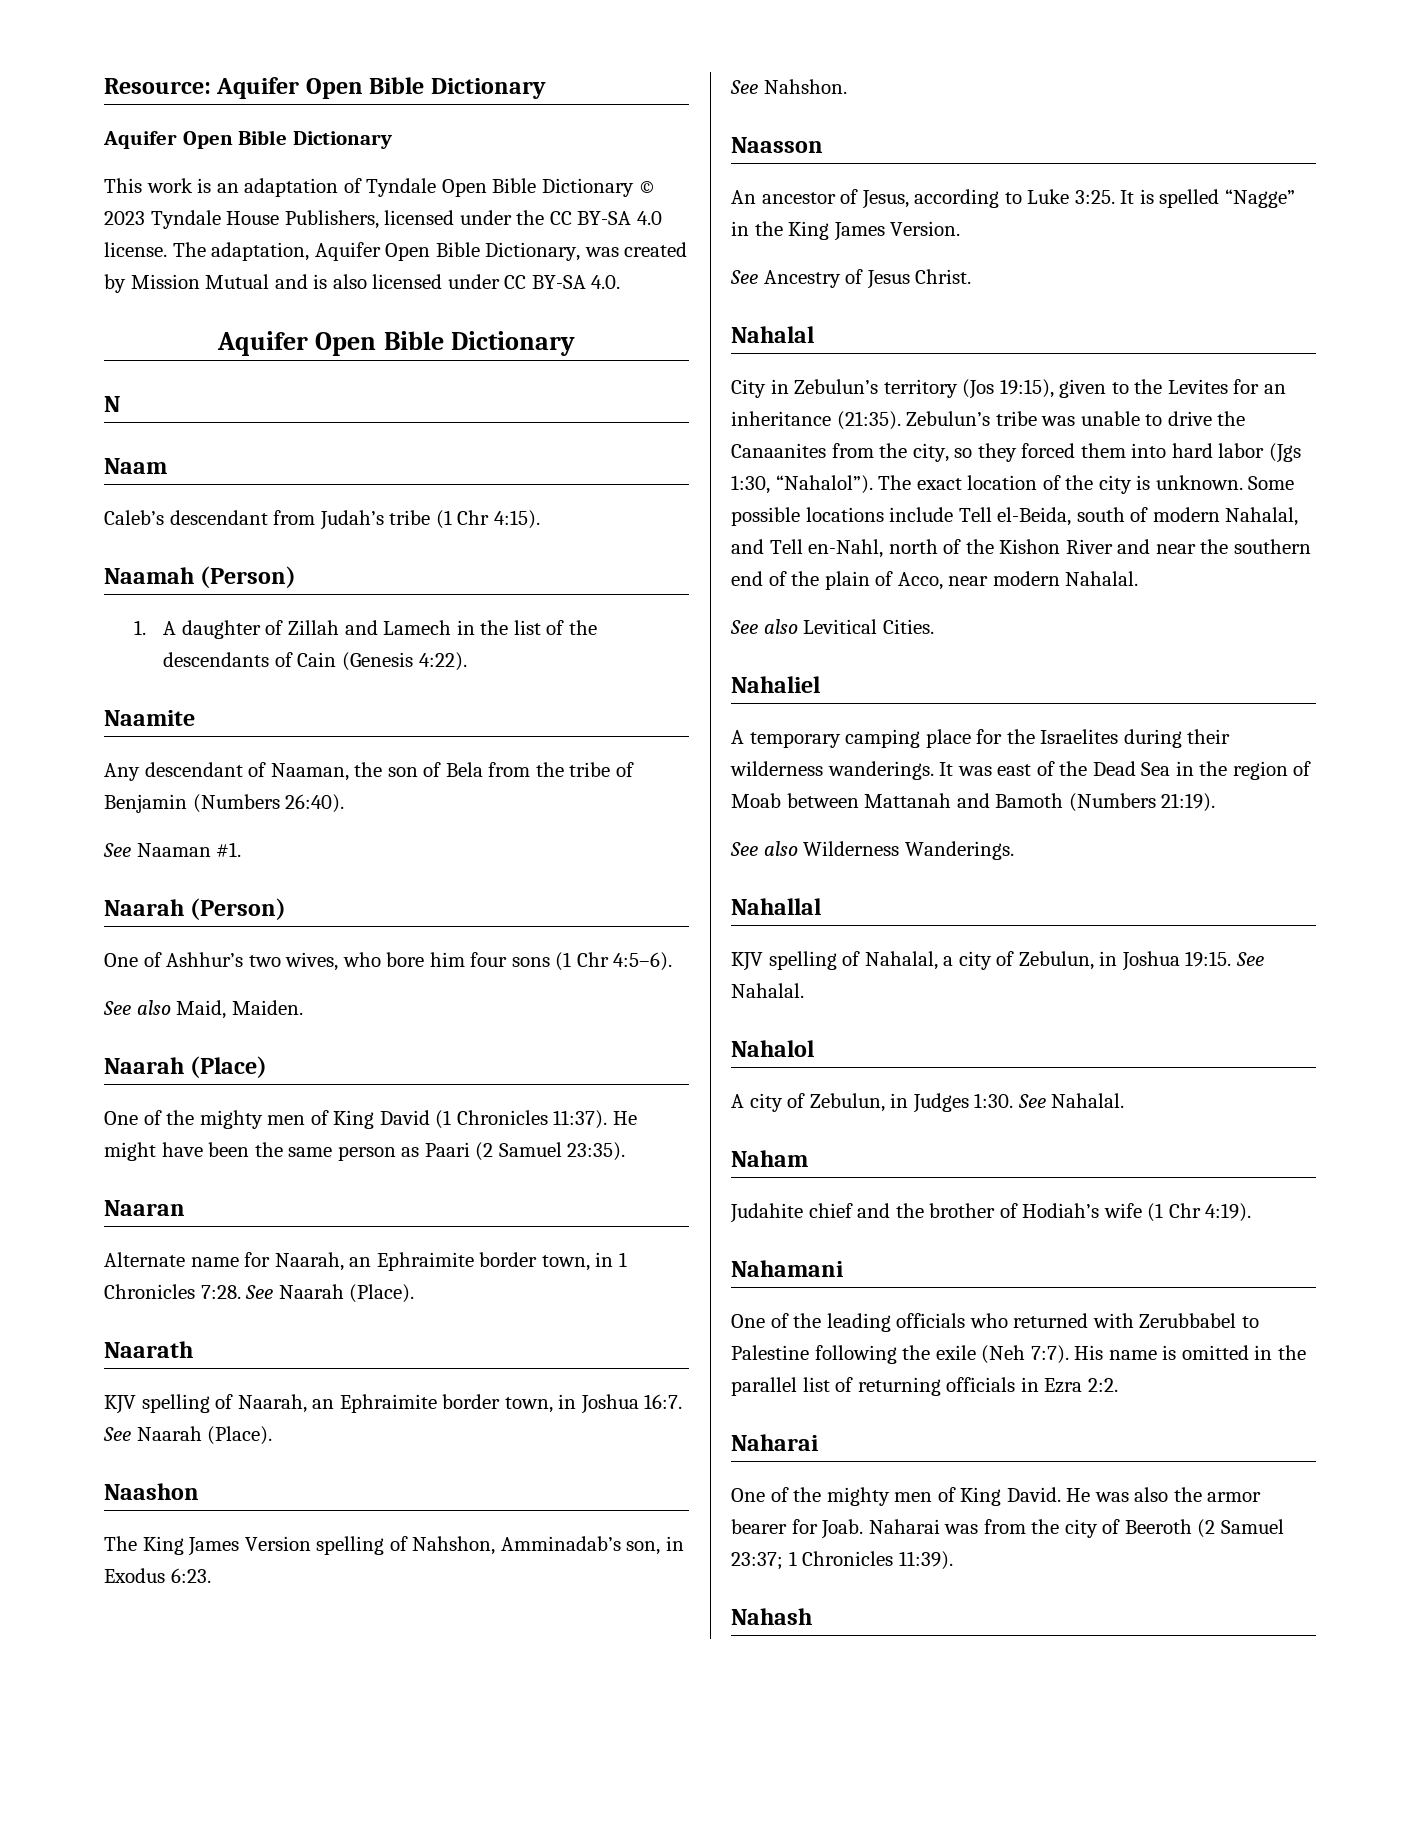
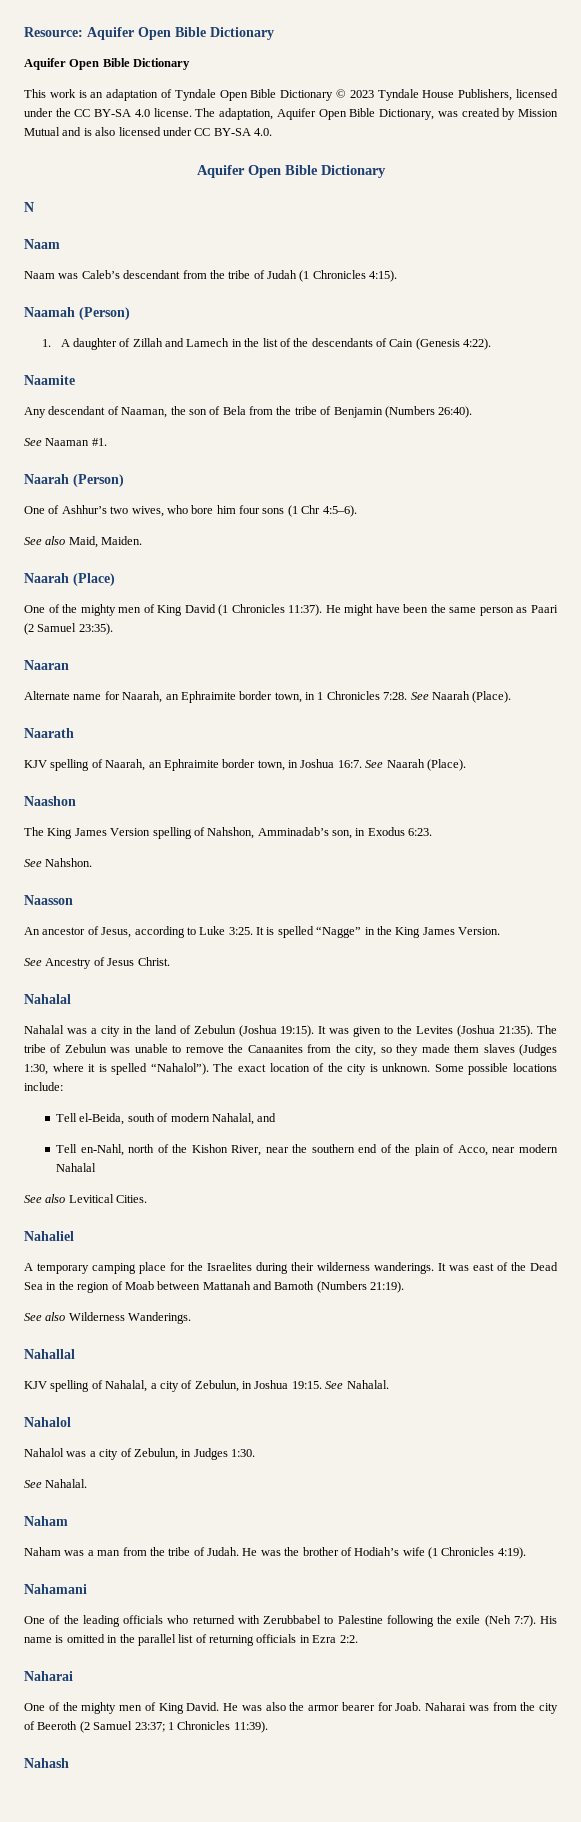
- Caleb’s descendant from Judah’s tribe (1 Chr 4:15).
+ Naam was Caleb’s descendant from the tribe of Judah (1 Chronicles 4:15).
- City in Zebulun’s territory (Jos 19:15), given to the Levites for an inheritance (21:35). Zebulun’s tribe was unable to drive the Canaanites from the city, so they forced them into hard labor (Jgs 1:30, “Nahalol”).
+ Nahalal was a city in the land of Zebulun (Joshua 19:15). It was given to the Levites (Joshua 21:35). The tribe of Zebulun was unable to remove the Canaanites from the city, so they made them slaves (Judges 1:30, where it is spelled “Nahalol”).
- Some possible locations include Tell el-Beida, south of modern Nahalal, and Tell en-Nahl, north of the Kishon River and near the southern end of the plain of Acco, near modern Nahalal.
+ Some possible locations include:
+ Tell el-Beida, south of modern Nahalal, and
+ Tell en-Nahl, north of the Kishon River, near the southern end of the plain of Acco, near modern Nahalal
- A city of Zebulun, in Judges 1:30. See Nahalal.
+ Nahalol was a city of Zebulun, in Judges 1:30.
+ See Nahalal.
- Judahite chief and the brother of Hodiah’s wife (1 Chr 4:19).
+ Naham was a man from the tribe of Judah. He was the brother of Hodiah’s wife (1 Chronicles 4:19).

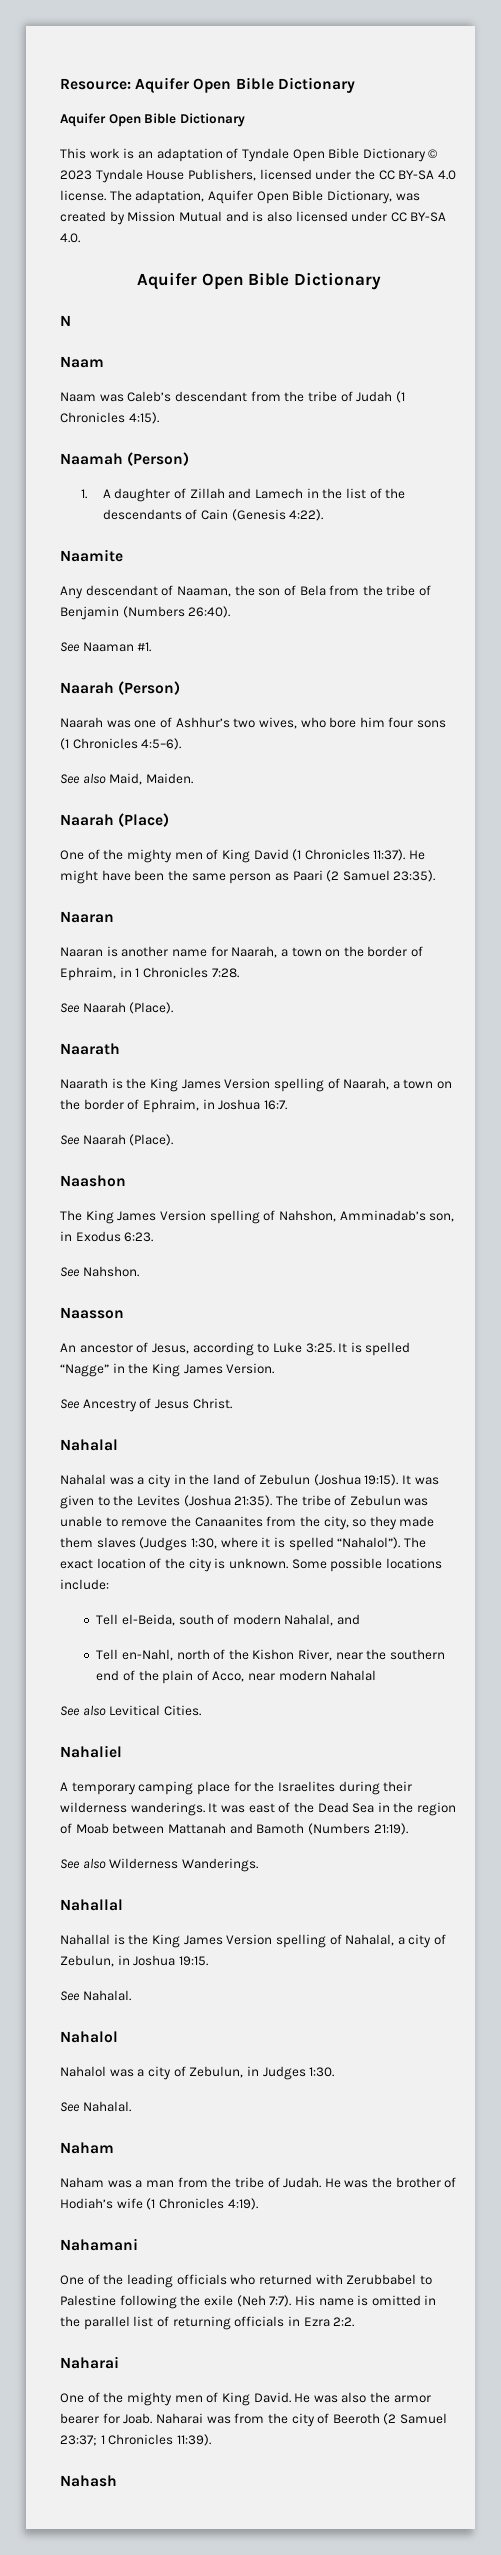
- One of Ashhur’s two wives, who bore him four sons (1 Chr 4:5–6).
+ Naarah was one of Ashhur’s two wives, who bore him four sons (1 Chronicles 4:5–6).
- Alternate name for Naarah, an Ephraimite border town, in 1 Chronicles 7:28. See Naarah (Place).
+ Naaran is another name for Naarah, a town on the border of Ephraim, in 1 Chronicles 7:28.
+ See Naarah (Place).
- KJV spelling of Naarah, an Ephraimite border town, in Joshua 16:7. See Naarah (Place).
+ Naarath is the King James Version spelling of Naarah, a town on the border of Ephraim, in Joshua 16:7.
+ See Naarah (Place).
- KJV spelling of Nahalal, a city of Zebulun, in Joshua 19:15. See Nahalal.
+ Nahallal is the King James Version spelling of Nahalal, a city of Zebulun, in Joshua 19:15.
+ See Nahalal.

